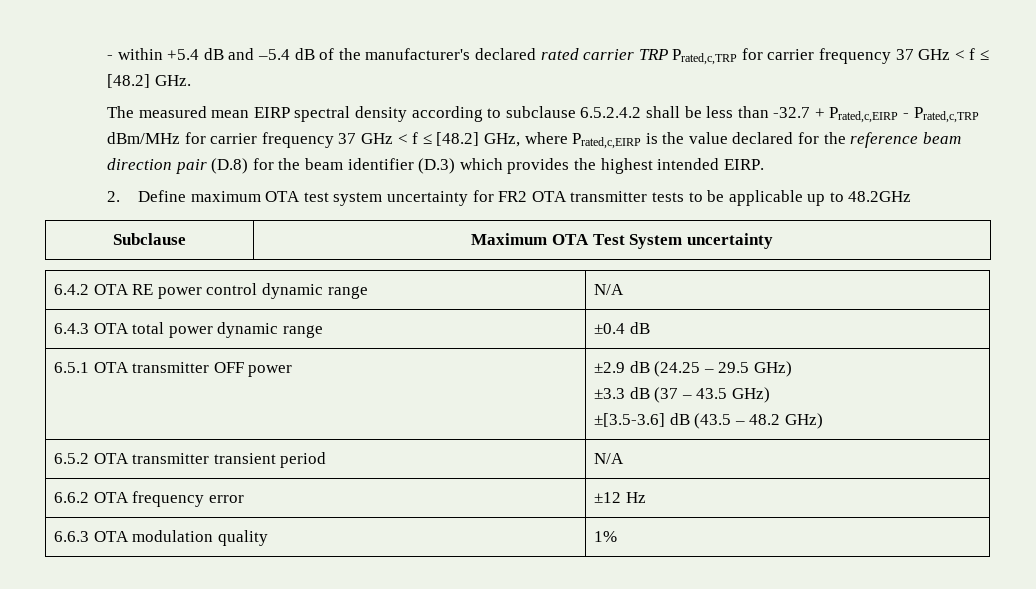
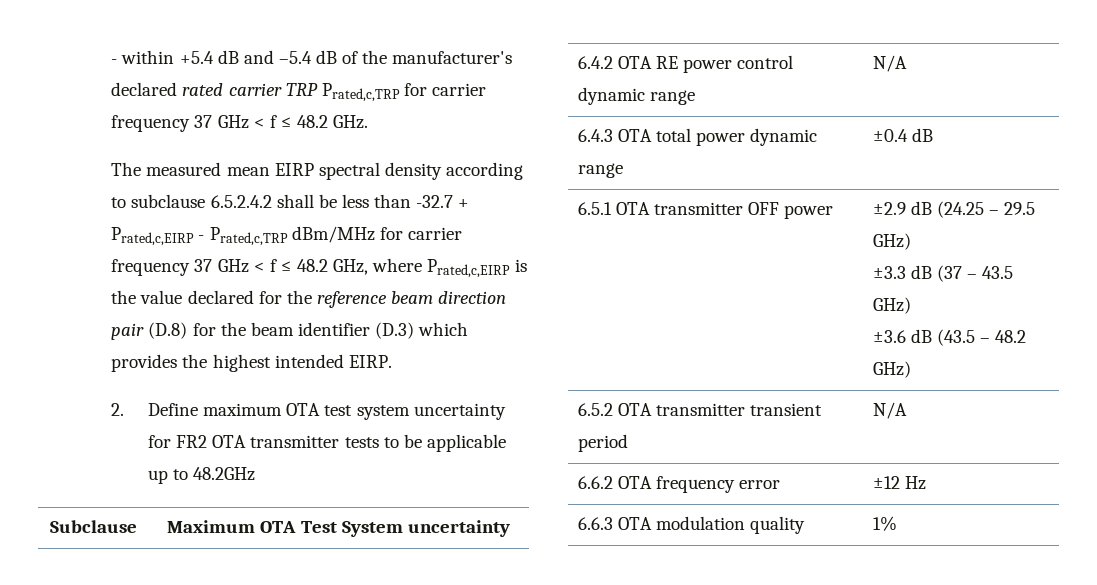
- - within +5.4 dB and –5.4 dB of the manufacturer's declared rated carrier TRP Prated,c,TRP for carrier frequency 37 GHz < f ≤ [48.2] GHz.
+ - within +5.4 dB and –5.4 dB of the manufacturer's declared rated carrier TRP Prated,c,TRP for carrier frequency 37 GHz < f ≤ 48.2 GHz.
- The measured mean EIRP spectral density according to subclause 6.5.2.4.2 shall be less than -32.7 + Prated,c,EIRP - Prated,c,TRP dBm/MHz for carrier frequency 37 GHz < f ≤ [48.2] GHz, where Prated,c,EIRP is the value declared for the reference beam direction pair (D.8) for the beam identifier (D.3) which provides the highest intended EIRP.
+ The measured mean EIRP spectral density according to subclause 6.5.2.4.2 shall be less than -32.7 + Prated,c,EIRP - Prated,c,TRP dBm/MHz for carrier frequency 37 GHz < f ≤ 48.2 GHz, where Prated,c,EIRP is the value declared for the reference beam direction pair (D.8) for the beam identifier (D.3) which provides the highest intended EIRP.
  6.5.1 OTA transmitter OFF power | ±2.9 dB (24.25 – 29.5 GHz)
  ±3.3 dB (37 – 43.5 GHz)
- ±[3.5-3.6] dB (43.5 – 48.2 GHz)
+ ±3.6 dB (43.5 – 48.2 GHz)

